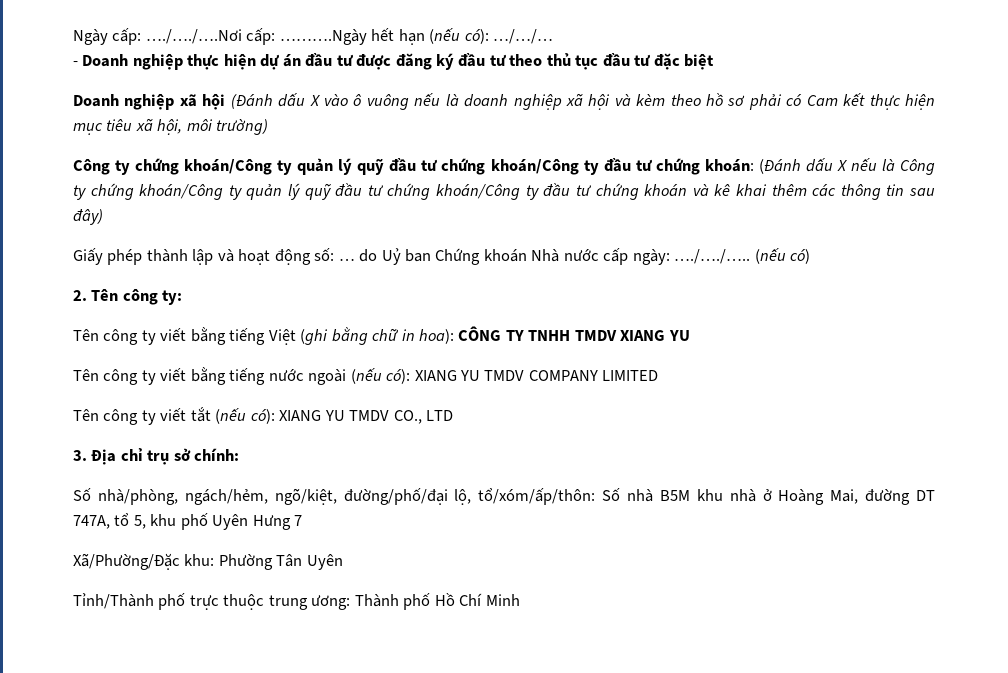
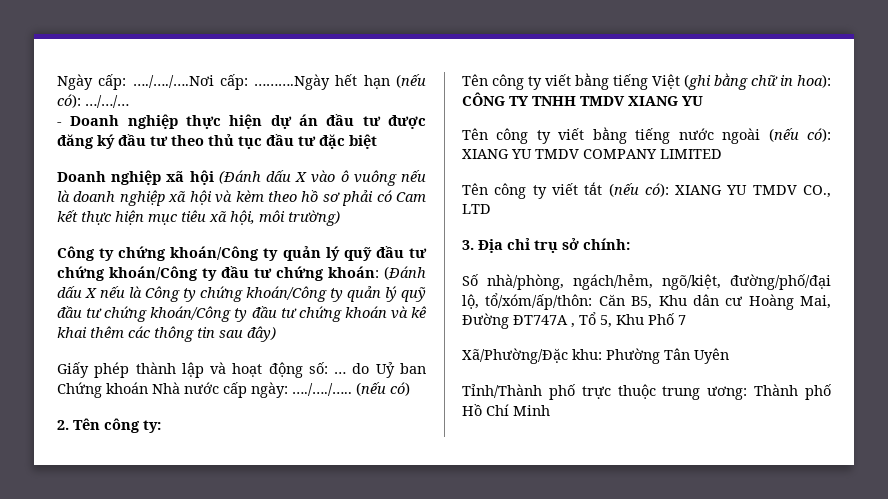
- Số nhà/phòng, ngách/hẻm, ngõ/kiệt, đường/phố/đại lộ, tổ/xóm/ấp/thôn: Số nhà B5M khu nhà ở Hoàng Mai, đường DT 747A, tổ 5, khu phố Uyên Hưng 7
+ Số nhà/phòng, ngách/hẻm, ngõ/kiệt, đường/phố/đại lộ, tổ/xóm/ấp/thôn: Căn B5, Khu dân cư Hoàng Mai, Đường ĐT747A , Tổ 5, Khu Phố 7

